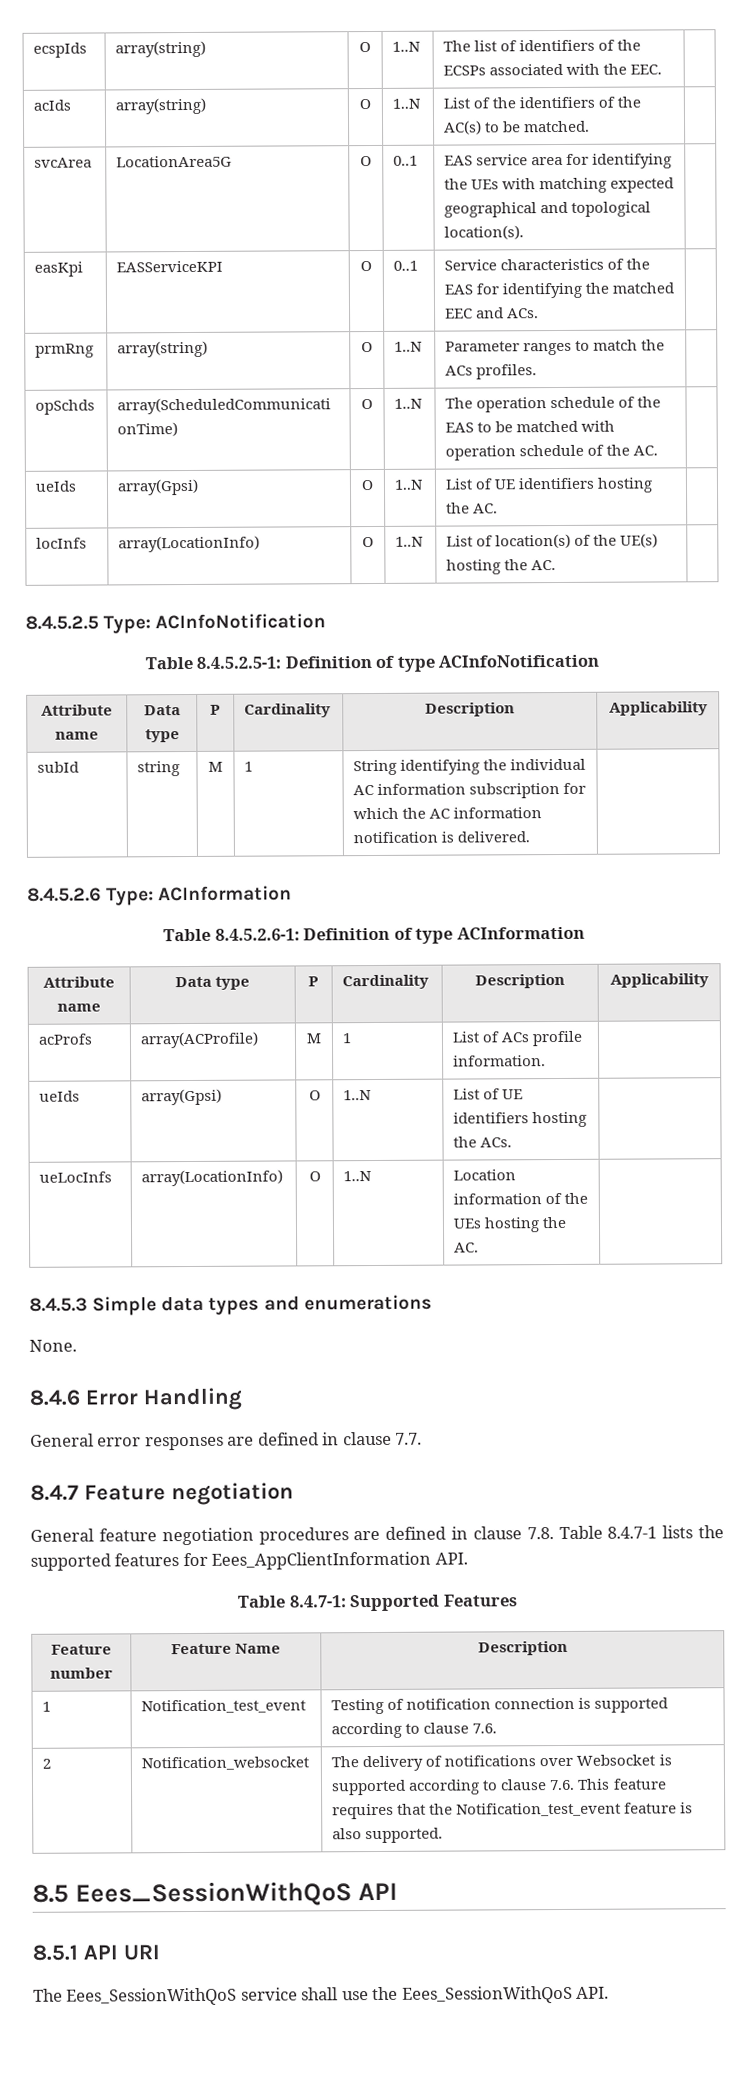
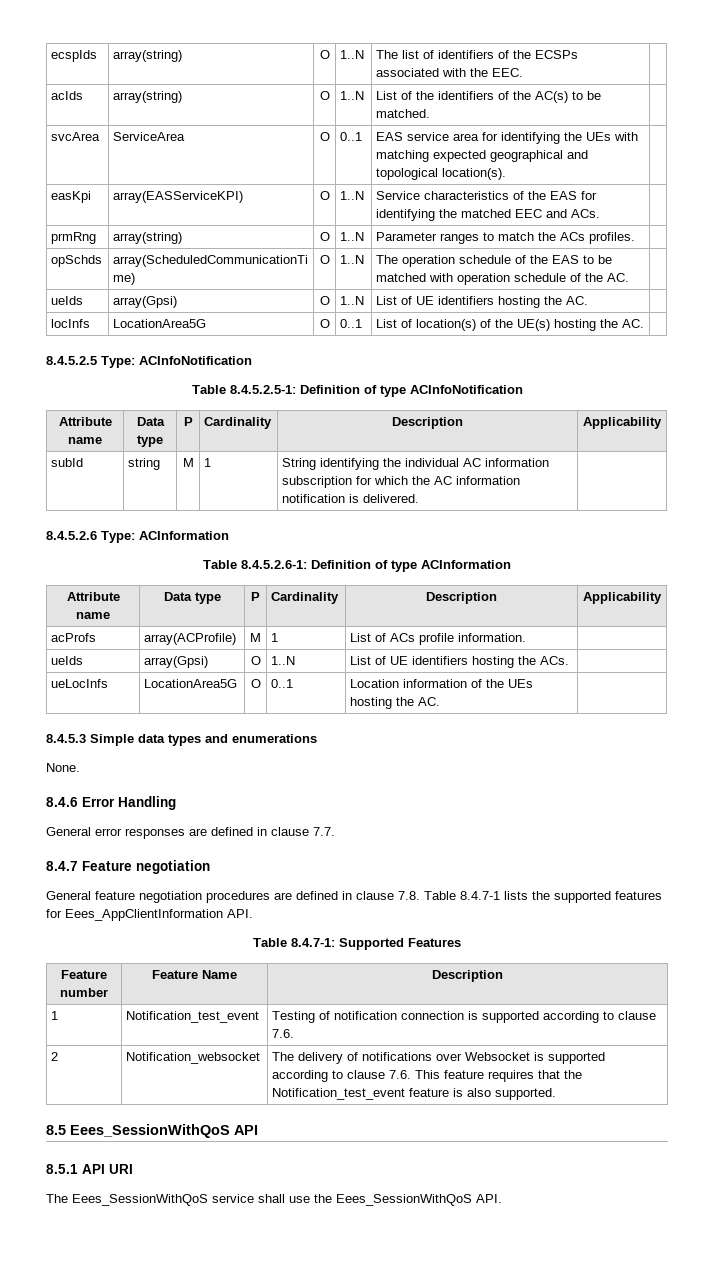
- svcArea | LocationArea5G | O | 0..1 | EAS service area for identifying the UEs with matching expected geographical and topological location(s). |
+ svcArea | ServiceArea | O | 0..1 | EAS service area for identifying the UEs with matching expected geographical and topological location(s). |
- easKpi | EASServiceKPI | O | 0..1 | Service characteristics of the EAS for identifying the matched EEC and ACs. |
+ easKpi | array(EASServiceKPI) | O | 1..N | Service characteristics of the EAS for identifying the matched EEC and ACs. |
- locInfs | array(LocationInfo) | O | 1..N | List of location(s) of the UE(s) hosting the AC. |
+ locInfs | LocationArea5G | O | 0..1 | List of location(s) of the UE(s) hosting the AC. |
- ueLocInfs | array(LocationInfo) | O | 1..N | Location information of the UEs hosting the AC. |
+ ueLocInfs | LocationArea5G | O | 0..1 | Location information of the UEs hosting the AC. |

